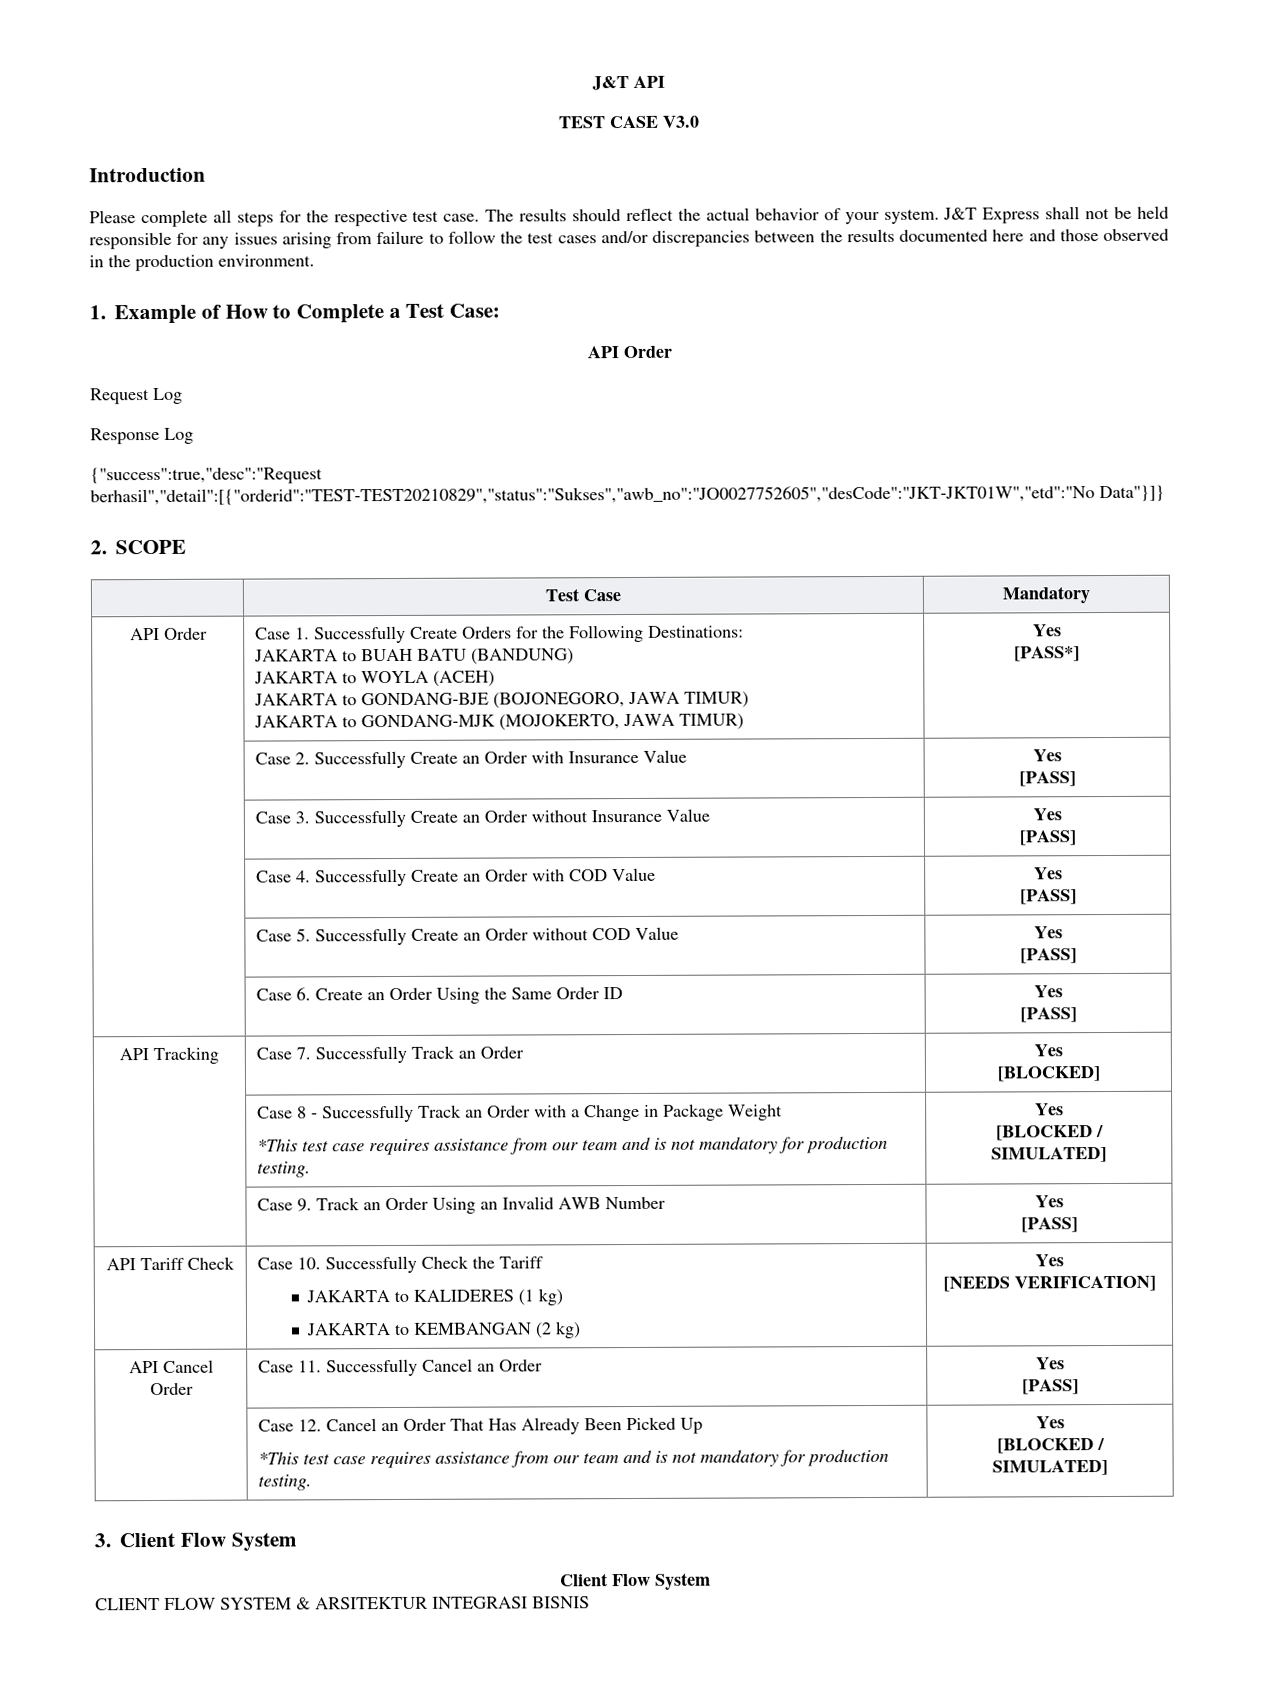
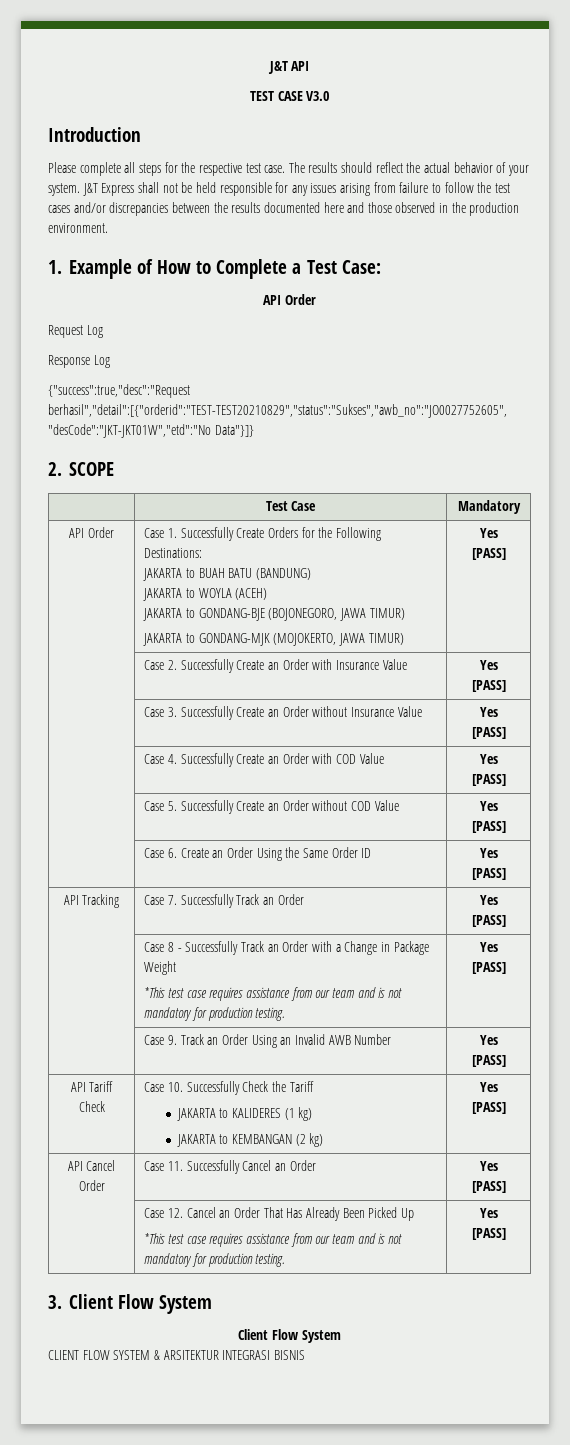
  API Order | Case 1. Successfully Create Orders for the Following Destinations:
  JAKARTA to BUAH BATU (BANDUNG)
  JAKARTA to WOYLA (ACEH)
  JAKARTA to GONDANG-BJE (BOJONEGORO, JAWA TIMUR)
  JAKARTA to GONDANG-MJK (MOJOKERTO, JAWA TIMUR) | Yes
- [PASS*]
+ [PASS]
  API Tracking | Case 7. Successfully Track an Order | Yes
- [BLOCKED]
+ [PASS]
  | Case 8 - Successfully Track an Order with a Change in Package Weight
  *This test case requires assistance from our team and is not mandatory for production testing. | Yes
- [BLOCKED / SIMULATED]
+ [PASS]
  API Tariff Check | Case 10. Successfully Check the Tariff
  JAKARTA to KALIDERES (1 kg)
  JAKARTA to KEMBANGAN (2 kg) | Yes
- [NEEDS VERIFICATION]
+ [PASS]
  | Case 12. Cancel an Order That Has Already Been Picked Up
  *This test case requires assistance from our team and is not mandatory for production testing. | Yes
- [BLOCKED / SIMULATED]
+ [PASS]

